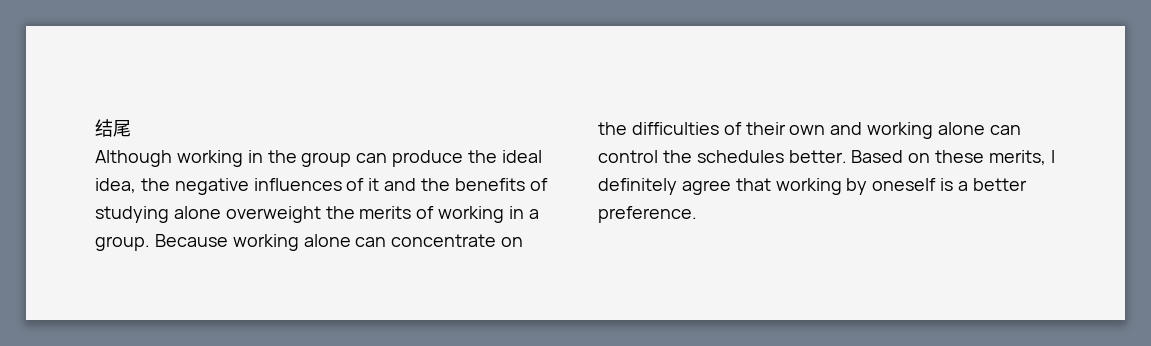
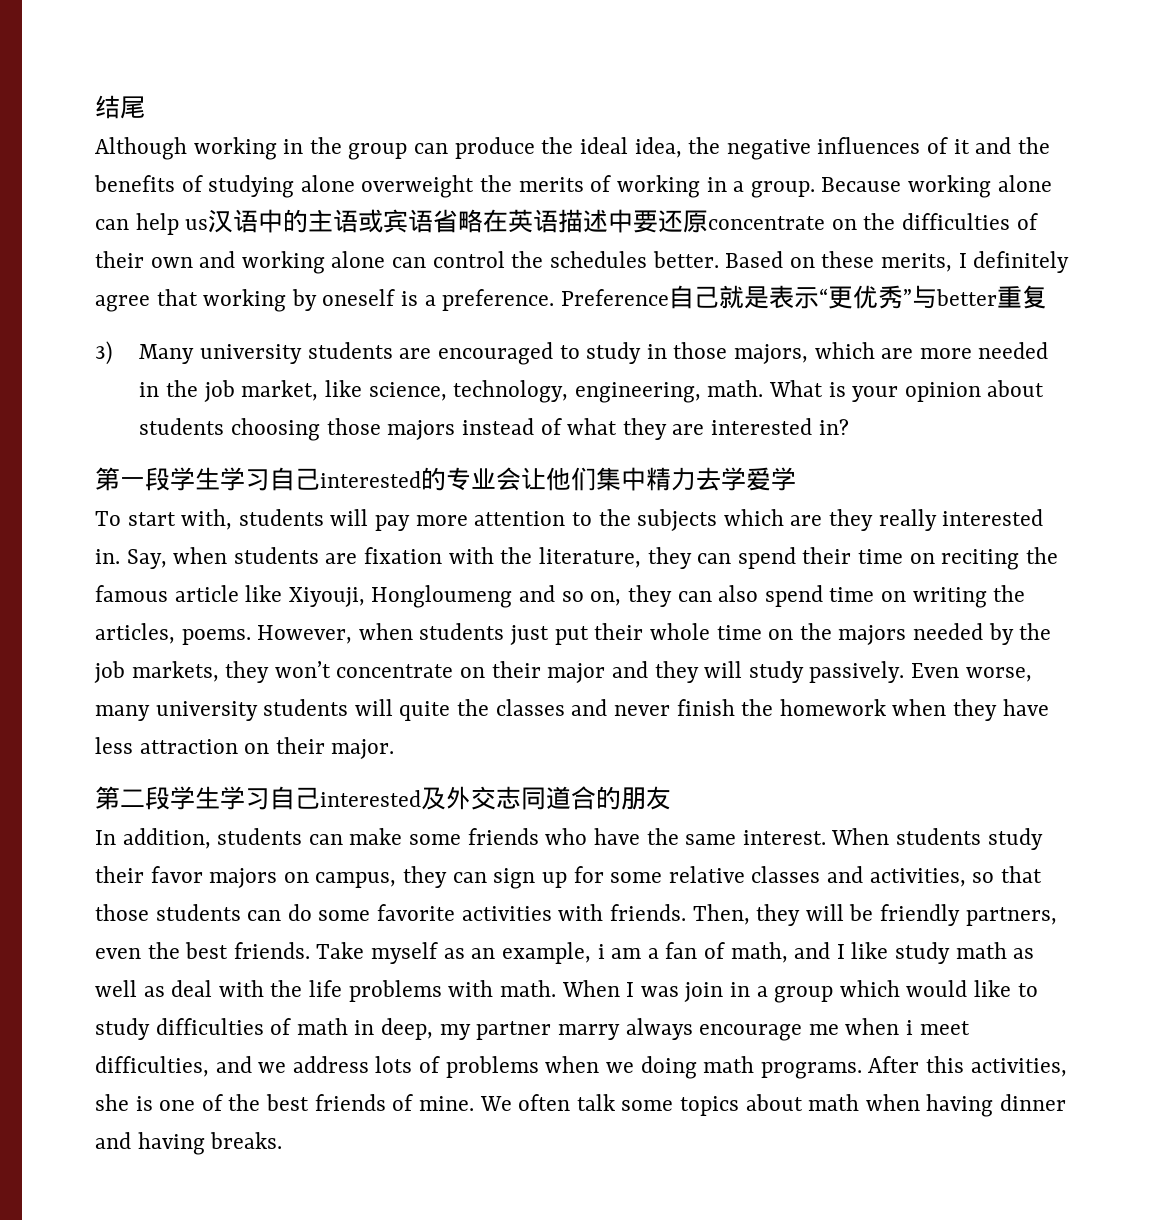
- Because working alone can concentrate on the difficulties of their own and working alone can control the schedules better.
+ Because working alone can help us汉语中的主语或宾语省略在英语描述中要还原concentrate on the difficulties of their own and working alone can control the schedules better.
- Based on these merits, I definitely agree that working by oneself is a better preference.
+ Based on these merits, I definitely agree that working by oneself is a preference. Preference自己就是表示“更优秀”与better重复
+ 3) Many university students are encouraged to study in those majors, which are more needed in the job market, like science, technology, engineering, math. What is your opinion about students choosing those majors instead of what they are interested in?
+ 第一段学生学习自己interested的专业会让他们集中精力去学爱学
+ To start with, students will pay more attention to the subjects which are they really interested in. Say, when students are fixation with the literature, they can spend their time on reciting the famous article like Xiyouji, Hongloumeng and so on, they can also spend time on writing the articles, poems. However, when students just put their whole time on the majors needed by the job markets, they won’t concentrate on their major and they will study passively. Even worse, many university students will quite the classes and never finish the homework when they have less attraction on their major.
+ 第二段学生学习自己interested及外交志同道合的朋友
+ In addition, students can make some friends who have the same interest. When students study their favor majors on campus, they can sign up for some relative classes and activities, so that those students can do some favorite activities with friends. Then, they will be friendly partners, even the best friends. Take myself as an example, i am a fan of math, and I like study math as well as deal with the life problems with math. When I was join in a group which would like to study difficulties of math in deep, my partner marry always encourage me when i meet difficulties, and we address lots of problems when we doing math programs. After this activities, she is one of the best friends of mine. We often talk some topics about math when having dinner and having breaks.

